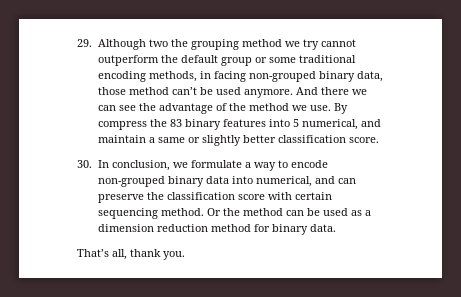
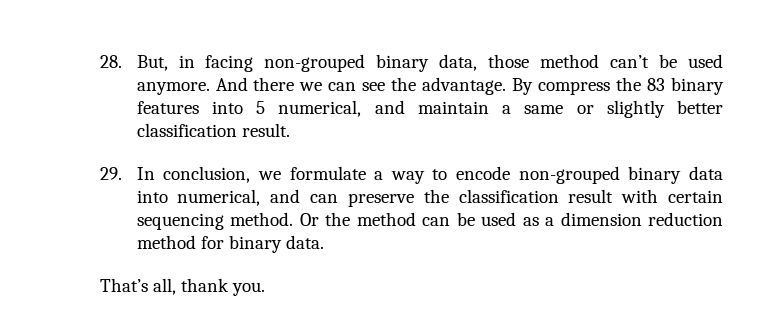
- 29. Although two the grouping method we try cannot outperform the default group or some traditional encoding methods, in facing non-grouped binary data, those method can’t be used anymore.
+ 28. But, in facing non-grouped binary data, those method can’t be used anymore.
- And there we can see the advantage of the method we use.
+ And there we can see the advantage.
- By compress the 83 binary features into 5 numerical, and maintain a same or slightly better classification score.
- 30. In conclusion, we formulate a way to encode non-grouped binary data into numerical, and can preserve the classification score with certain sequencing method.
+ By compress the 83 binary features into 5 numerical, and maintain a same or slightly better classification result.
+ 29. In conclusion, we formulate a way to encode non-grouped binary data into numerical, and can preserve the classification result with certain sequencing method.

